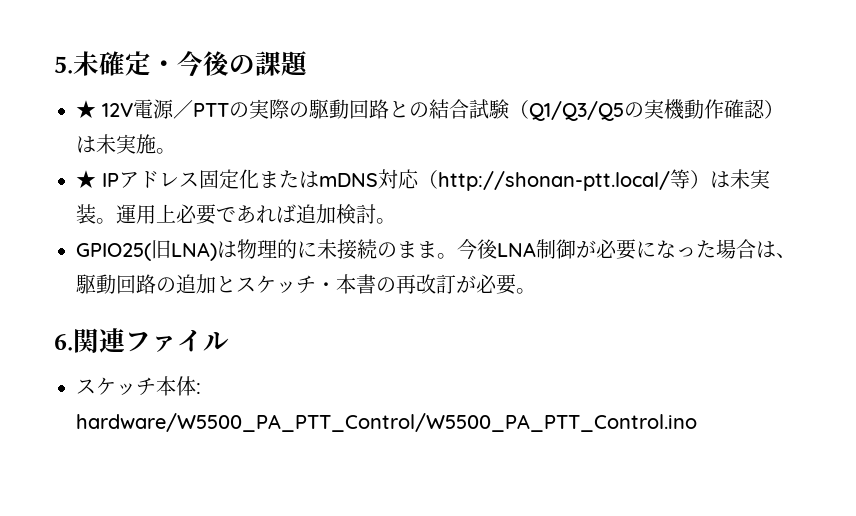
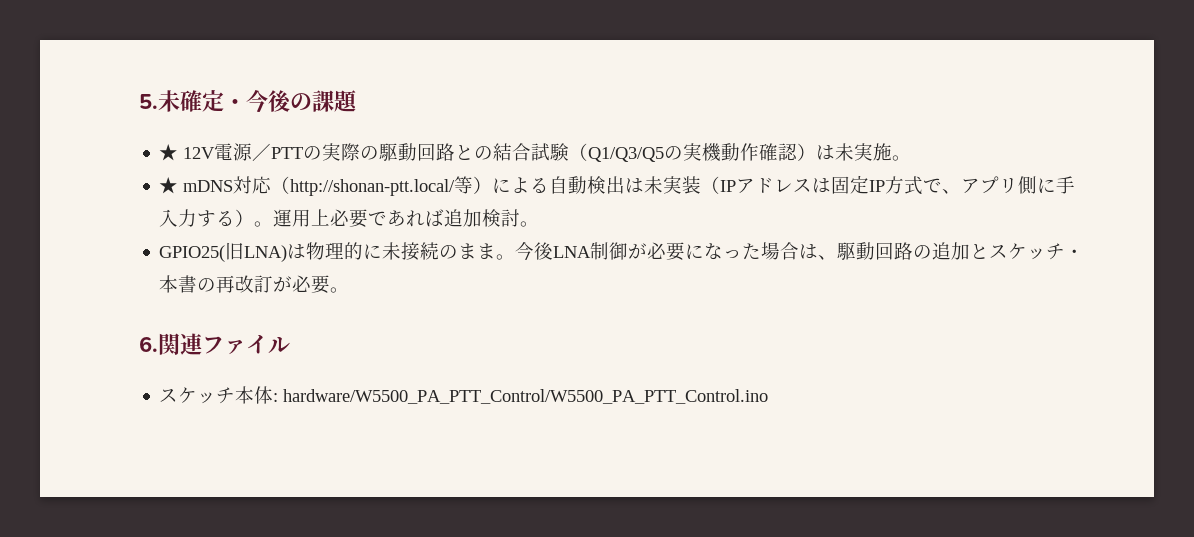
- ★ IPアドレス固定化またはmDNS対応（http://shonan-ptt.local/等）は未実装。
+ ★ mDNS対応（http://shonan-ptt.local/等）による自動検出は未実装（IPアドレスは固定IP方式で、アプリ側に手入力する）。

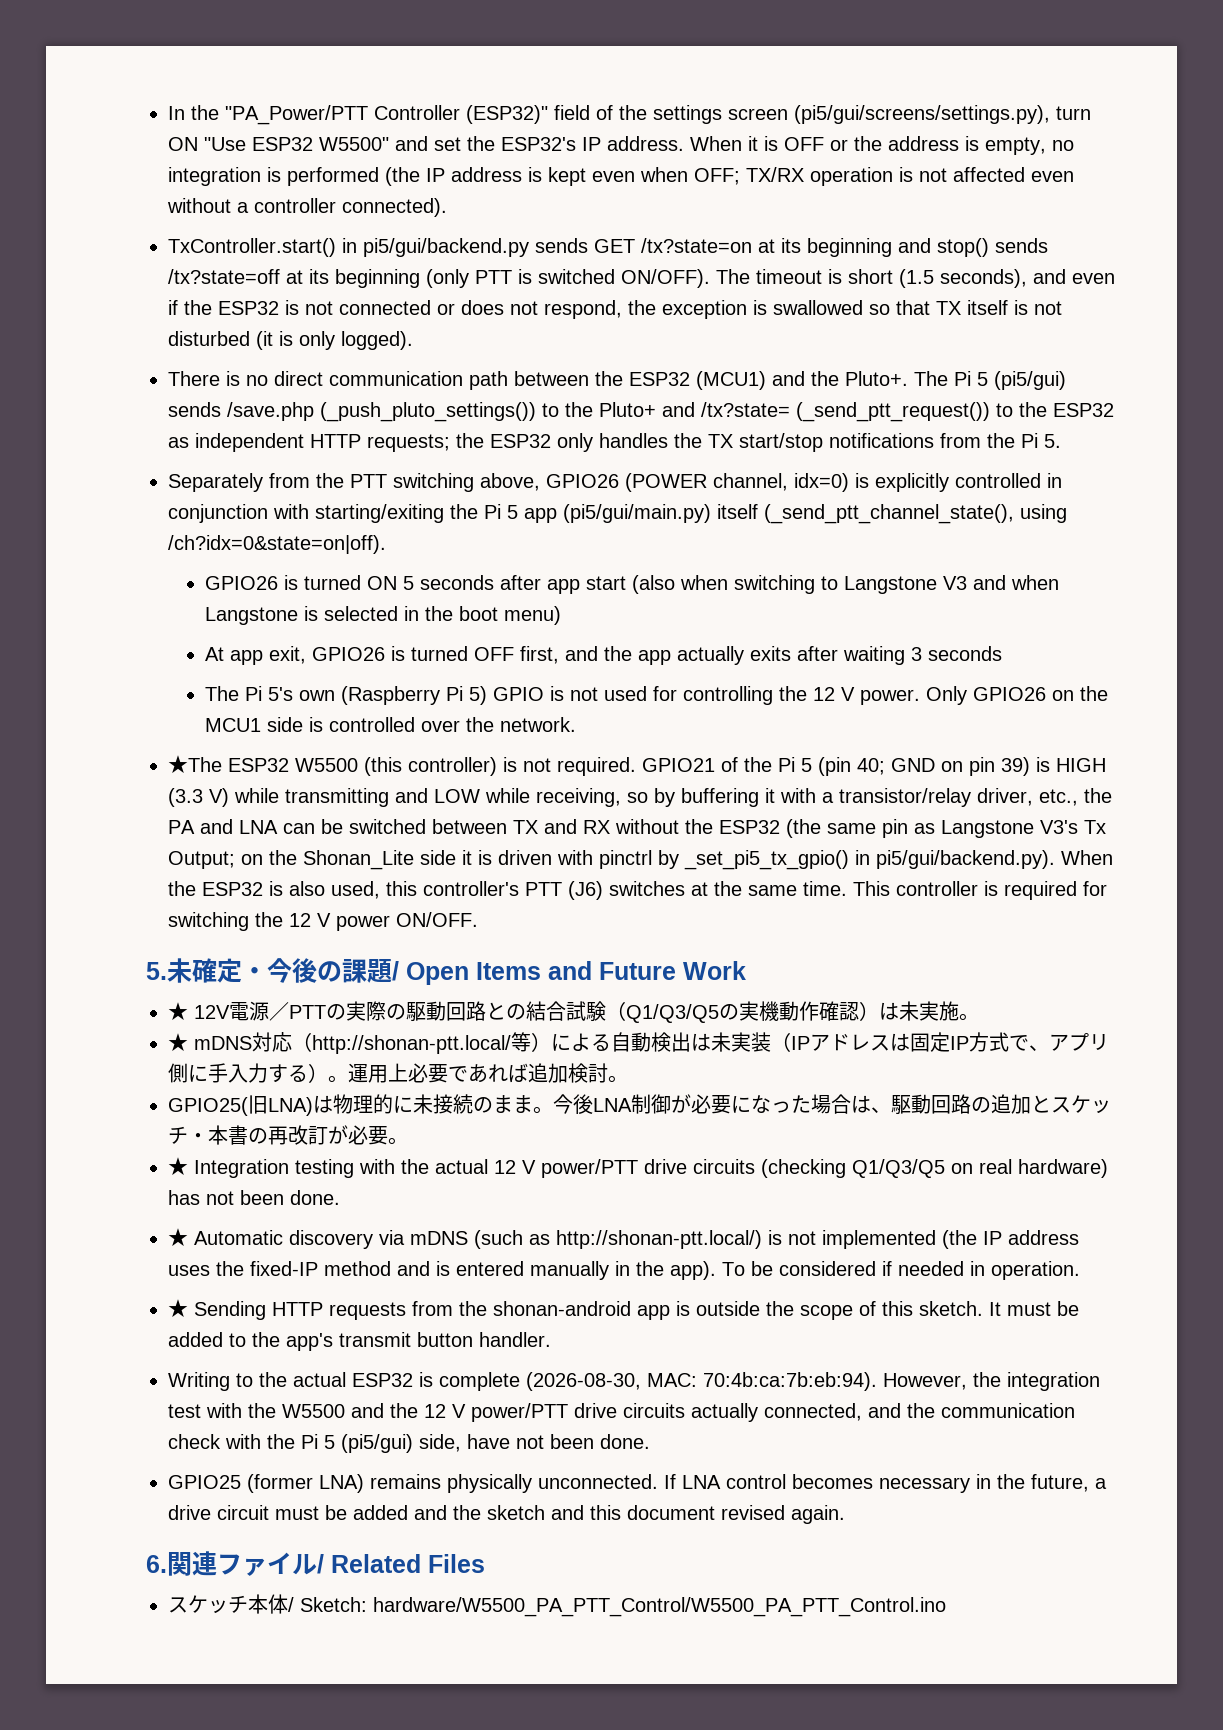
+ In the "PA_Power/PTT Controller (ESP32)" field of the settings screen (pi5/gui/screens/settings.py), turn ON "Use ESP32 W5500" and set the ESP32's IP address. When it is OFF or the address is empty, no integration is performed (the IP address is kept even when OFF; TX/RX operation is not affected even without a controller connected).
+ TxController.start() in pi5/gui/backend.py sends GET /tx?state=on at its beginning and stop() sends /tx?state=off at its beginning (only PTT is switched ON/OFF). The timeout is short (1.5 seconds), and even if the ESP32 is not connected or does not respond, the exception is swallowed so that TX itself is not disturbed (it is only logged).
+ There is no direct communication path between the ESP32 (MCU1) and the Pluto+. The Pi 5 (pi5/gui) sends /save.php (_push_pluto_settings()) to the Pluto+ and /tx?state= (_send_ptt_request()) to the ESP32 as independent HTTP requests; the ESP32 only handles the TX start/stop notifications from the Pi 5.
+ Separately from the PTT switching above, GPIO26 (POWER channel, idx=0) is explicitly controlled in conjunction with starting/exiting the Pi 5 app (pi5/gui/main.py) itself (_send_ptt_channel_state(), using /ch?idx=0&state=on|off).
+ GPIO26 is turned ON 5 seconds after app start (also when switching to Langstone V3 and when Langstone is selected in the boot menu)
+ At app exit, GPIO26 is turned OFF first, and the app actually exits after waiting 3 seconds
+ The Pi 5's own (Raspberry Pi 5) GPIO is not used for controlling the 12 V power. Only GPIO26 on the MCU1 side is controlled over the network.
+ ★The ESP32 W5500 (this controller) is not required. GPIO21 of the Pi 5 (pin 40; GND on pin 39) is HIGH (3.3 V) while transmitting and LOW while receiving, so by buffering it with a transistor/relay driver, etc., the PA and LNA can be switched between TX and RX without the ESP32 (the same pin as Langstone V3's Tx Output; on the Shonan_Lite side it is driven with pinctrl by _set_pi5_tx_gpio() in pi5/gui/backend.py). When the ESP32 is also used, this controller's PTT (J6) switches at the same time. This controller is required for switching the 12 V power ON/OFF.
- 5.未確定・今後の課題
+ 5.未確定・今後の課題/ Open Items and Future Work
+ ★ Integration testing with the actual 12 V power/PTT drive circuits (checking Q1/Q3/Q5 on real hardware) has not been done.
+ ★ Automatic discovery via mDNS (such as http://shonan-ptt.local/) is not implemented (the IP address uses the fixed-IP method and is entered manually in the app). To be considered if needed in operation.
+ ★ Sending HTTP requests from the shonan-android app is outside the scope of this sketch. It must be added to the app's transmit button handler.
+ Writing to the actual ESP32 is complete (2026-08-30, MAC: 70:4b:ca:7b:eb:94). However, the integration test with the W5500 and the 12 V power/PTT drive circuits actually connected, and the communication check with the Pi 5 (pi5/gui) side, have not been done.
+ GPIO25 (former LNA) remains physically unconnected. If LNA control becomes necessary in the future, a drive circuit must be added and the sketch and this document revised again.
- 6.関連ファイル
+ 6.関連ファイル/ Related Files
- スケッチ本体: hardware/W5500_PA_PTT_Control/W5500_PA_PTT_Control.ino
+ スケッチ本体/ Sketch: hardware/W5500_PA_PTT_Control/W5500_PA_PTT_Control.ino

